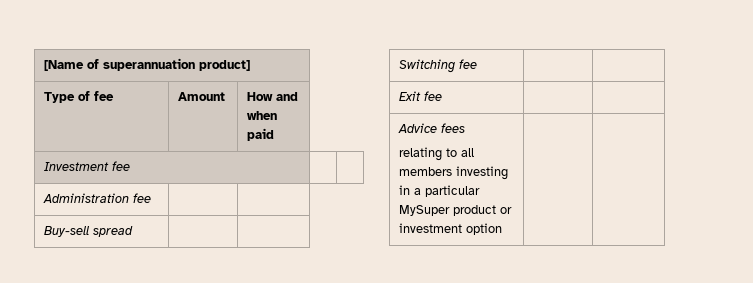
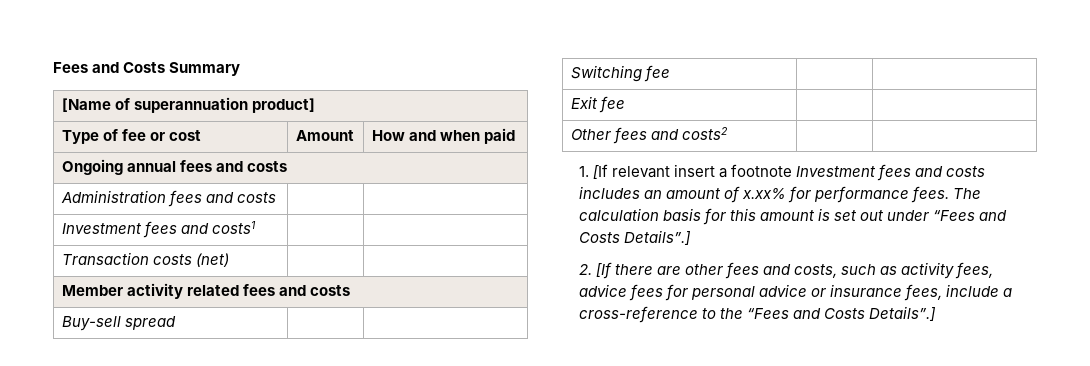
+ Fees and Costs Summary
- Type of fee | Amount | How and when paid
+ Type of fee or cost | Amount | How and when paid
- Investment fee | |
- Administration fee | |
+ Ongoing annual fees and costs
+ Administration fees and costs | |
+ Investment fees and costs1 | |
+ Transaction costs (net) | |
+ Member activity related fees and costs
- Advice fees
- relating to all members investing in a particular MySuper product or investment option | |
+ Other fees and costs2 | |
+ 1. [If relevant insert a footnote Investment fees and costs includes an amount of x.xx% for performance fees. The calculation basis for this amount is set out under “Fees and Costs Details”.]
+ 2. [If there are other fees and costs, such as activity fees, advice fees for personal advice or insurance fees, include a cross-reference to the “Fees and Costs Details”.]

